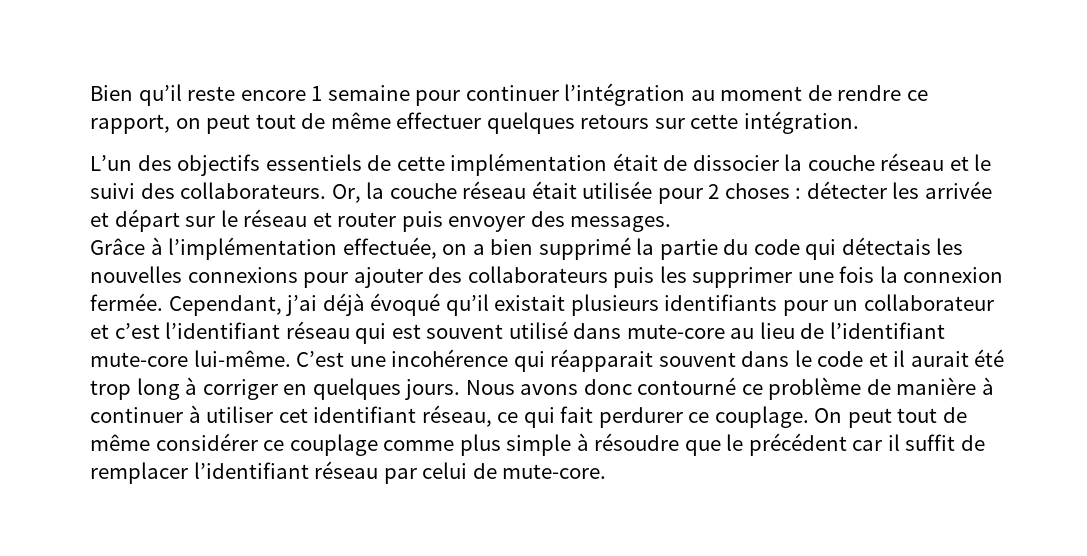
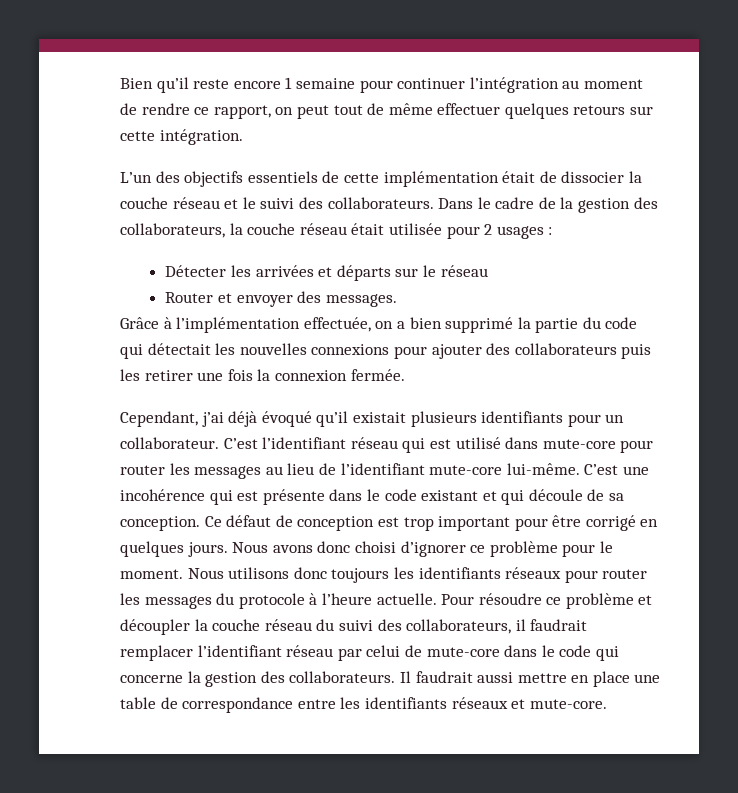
- Or, la couche réseau était utilisée pour 2 choses : détecter les arrivée et départ sur le réseau et router puis envoyer des messages.
+ Dans le cadre de la gestion des collaborateurs, la couche réseau était utilisée pour 2 usages :
+ Détecter les arrivées et départs sur le réseau
+ Router et envoyer des messages.
- Grâce à l’implémentation effectuée, on a bien supprimé la partie du code qui détectais les nouvelles connexions pour ajouter des collaborateurs puis les supprimer une fois la connexion fermée. Cependant, j’ai déjà évoqué qu’il existait plusieurs identifiants pour un collaborateur et c’est l’identifiant réseau qui est souvent utilisé dans mute-core au lieu de l’identifiant mute-core lui-même.
+ Grâce à l’implémentation effectuée, on a bien supprimé la partie du code qui détectait les nouvelles connexions pour ajouter des collaborateurs puis les retirer une fois la connexion fermée.
+ Cependant, j’ai déjà évoqué qu’il existait plusieurs identifiants pour un collaborateur. C’est l’identifiant réseau qui est utilisé dans mute-core pour router les messages au lieu de l’identifiant mute-core lui-même.
- C’est une incohérence qui réapparait souvent dans le code et il aurait été trop long à corriger en quelques jours.
+ C’est une incohérence qui est présente dans le code existant et qui découle de sa conception. Ce défaut de conception est trop important pour être corrigé en quelques jours.
- Nous avons donc contourné ce problème de manière à continuer à utiliser cet identifiant réseau, ce qui fait perdurer ce couplage. On peut tout de même considérer ce couplage comme plus simple à résoudre que le précédent car il suffit de remplacer l’identifiant réseau par celui de mute-core.
+ Nous avons donc choisi d’ignorer ce problème pour le moment. Nous utilisons donc toujours les identifiants réseaux pour router les messages du protocole à l’heure actuelle. Pour résoudre ce problème et découpler la couche réseau du suivi des collaborateurs, il faudrait remplacer l’identifiant réseau par celui de mute-core dans le code qui concerne la gestion des collaborateurs. Il faudrait aussi mettre en place une table de correspondance entre les identifiants réseaux et mute-core.

